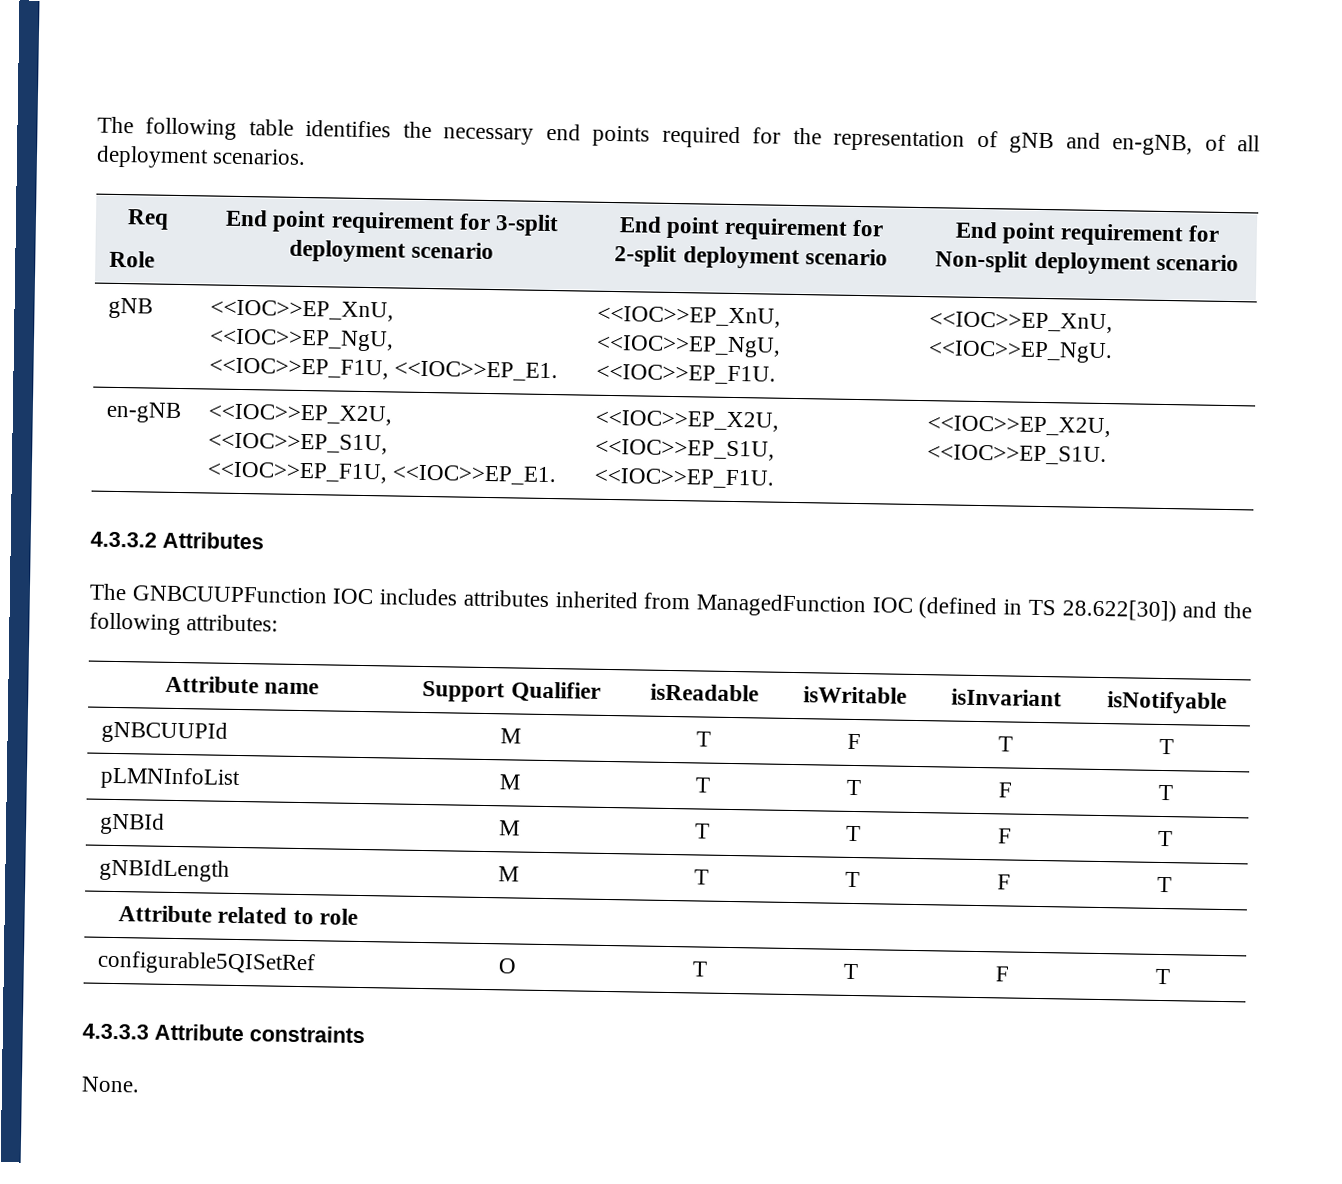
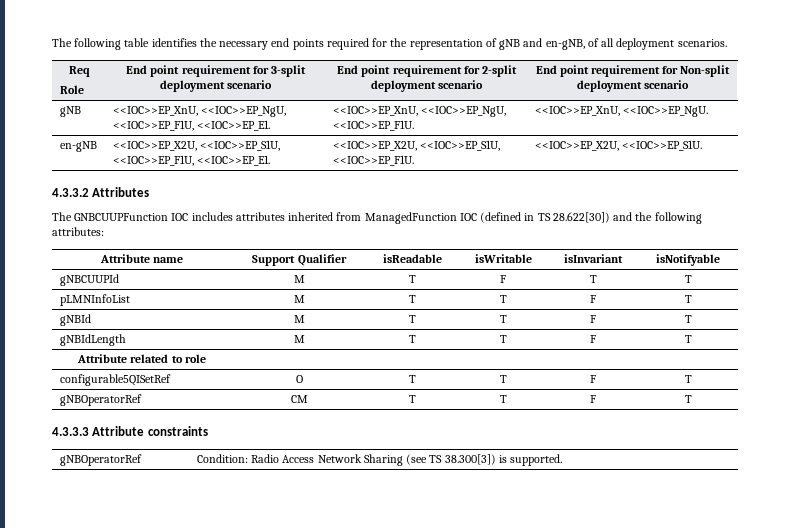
+ gNBOperatorRef | CM | T | T | F | T
  4.3.3.3 Attribute constraints
- None.
+ gNBOperatorRef | Condition: Radio Access Network Sharing (see TS 38.300[3]) is supported.

